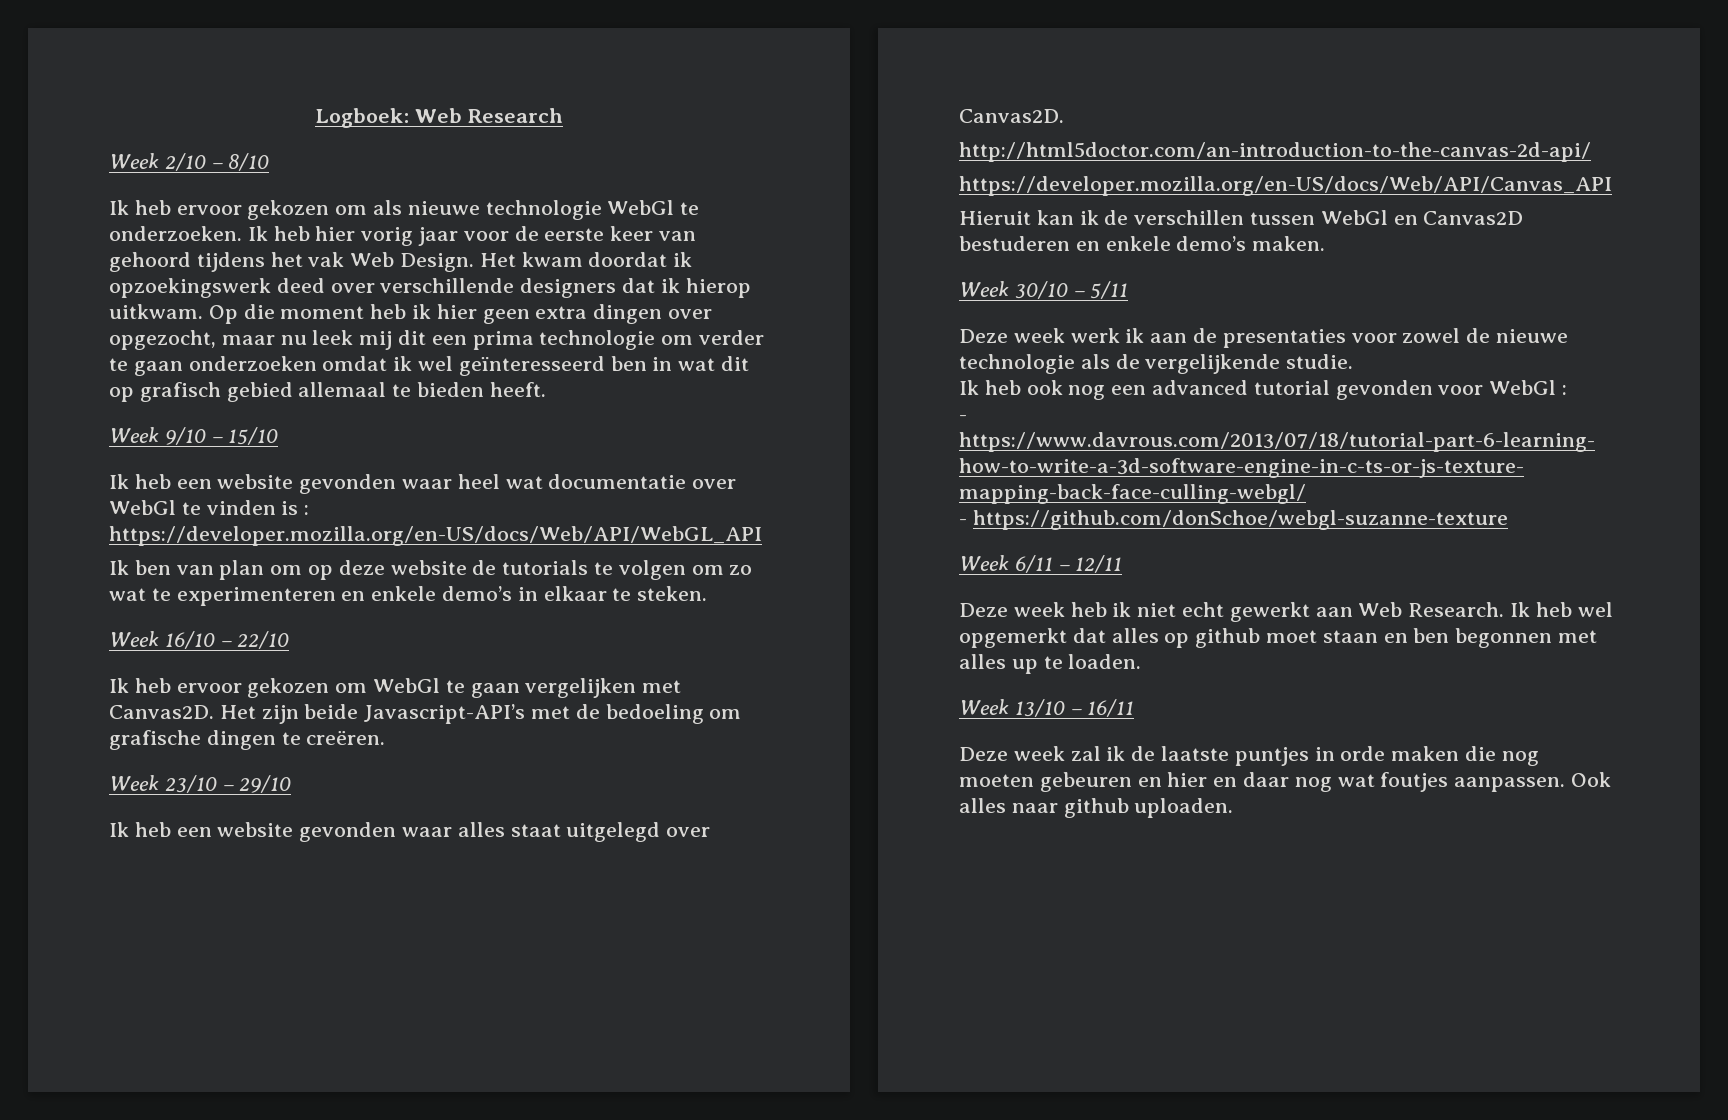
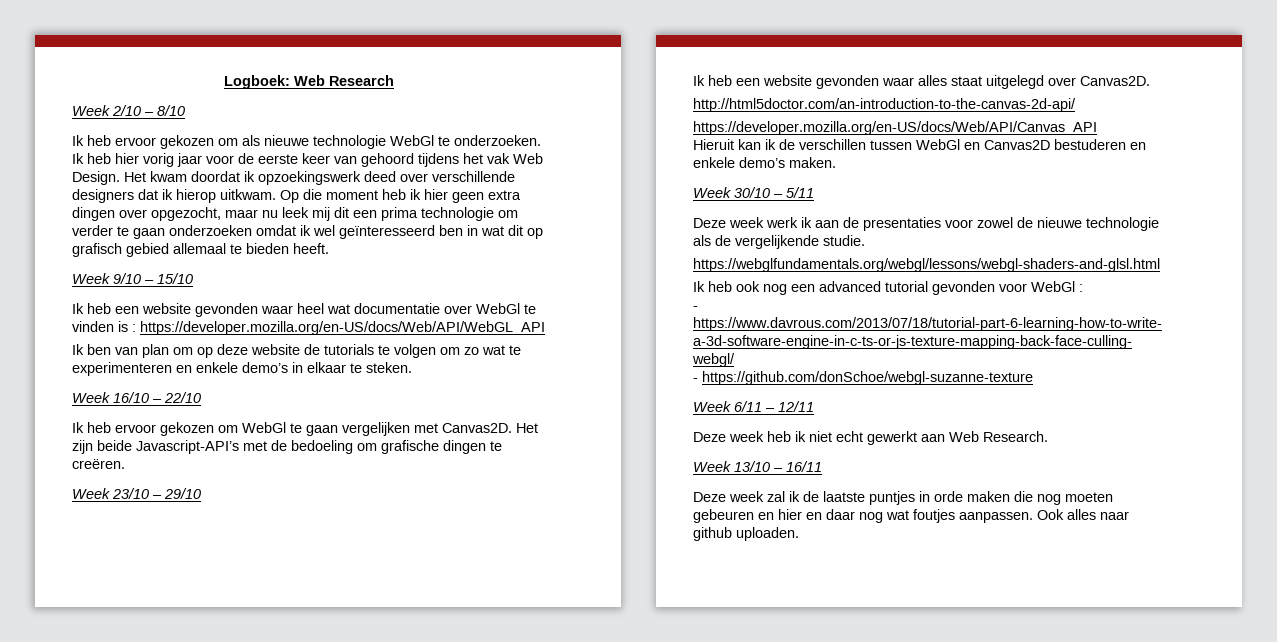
+ https://webglfundamentals.org/webgl/lessons/webgl-shaders-and-glsl.html
- Ik heb wel opgemerkt dat alles op github moet staan en ben begonnen met alles up te loaden.

